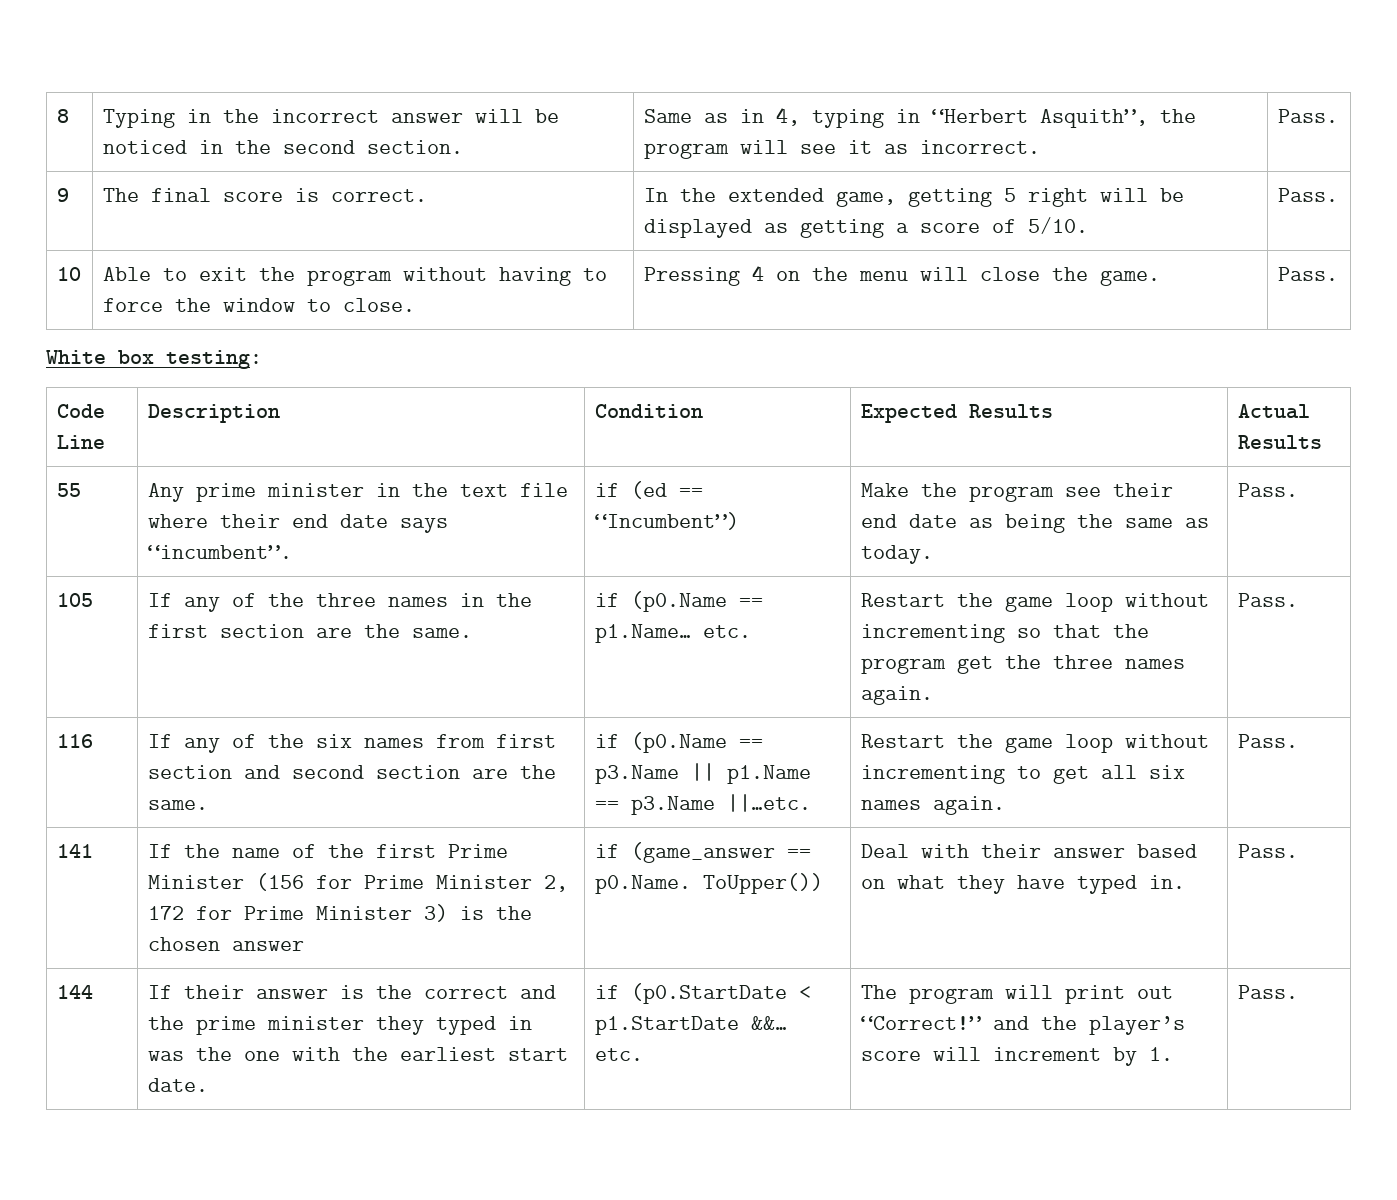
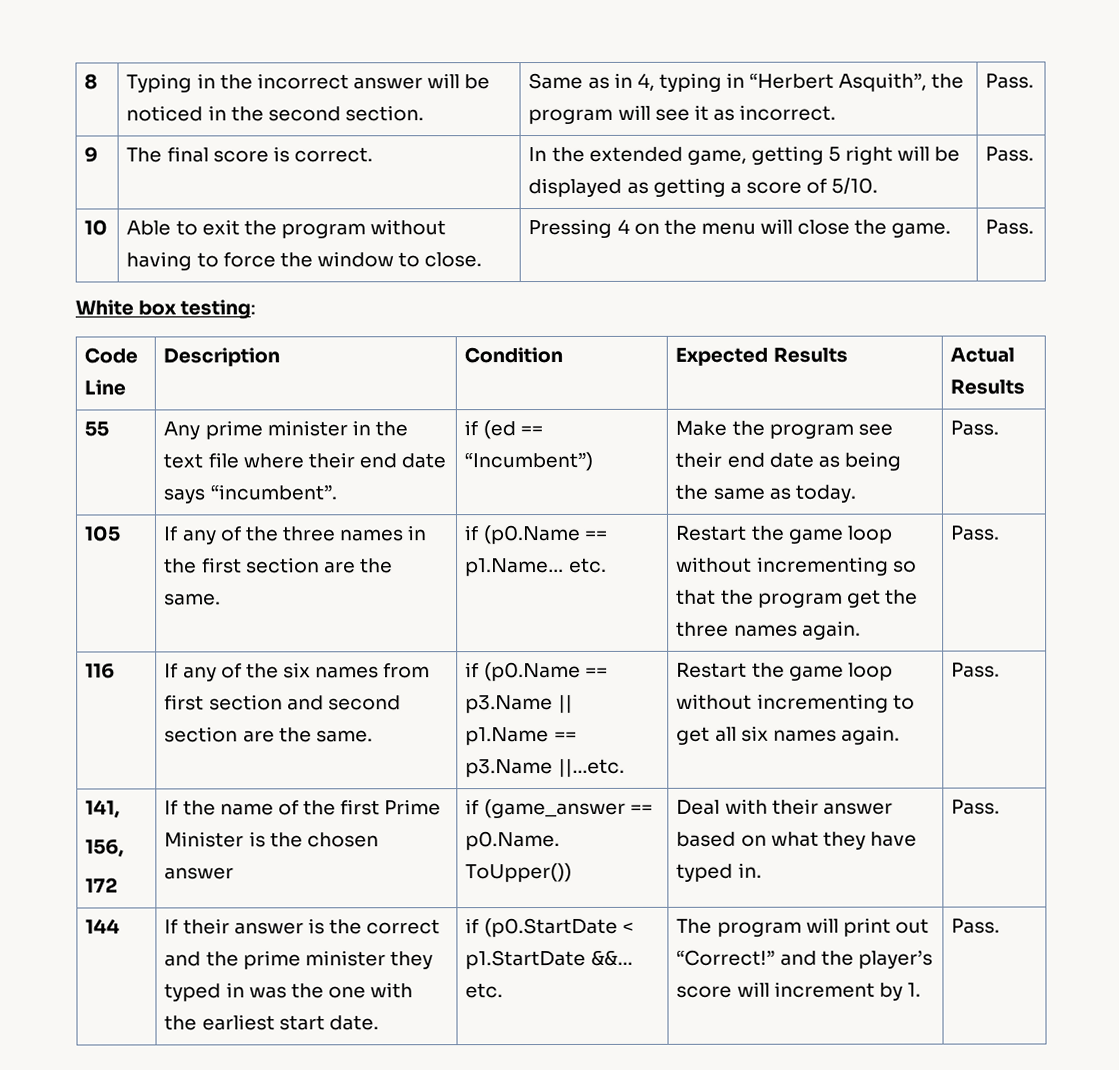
- 141 | If the name of the first Prime Minister (156 for Prime Minister 2, 172 for Prime Minister 3) is the chosen answer | if (game_answer == p0.Name. ToUpper()) | Deal with their answer based on what they have typed in. | Pass.
+ 141,
+ 156,
+ 172 | If the name of the first Prime Minister is the chosen answer | if (game_answer == p0.Name. ToUpper()) | Deal with their answer based on what they have typed in. | Pass.

